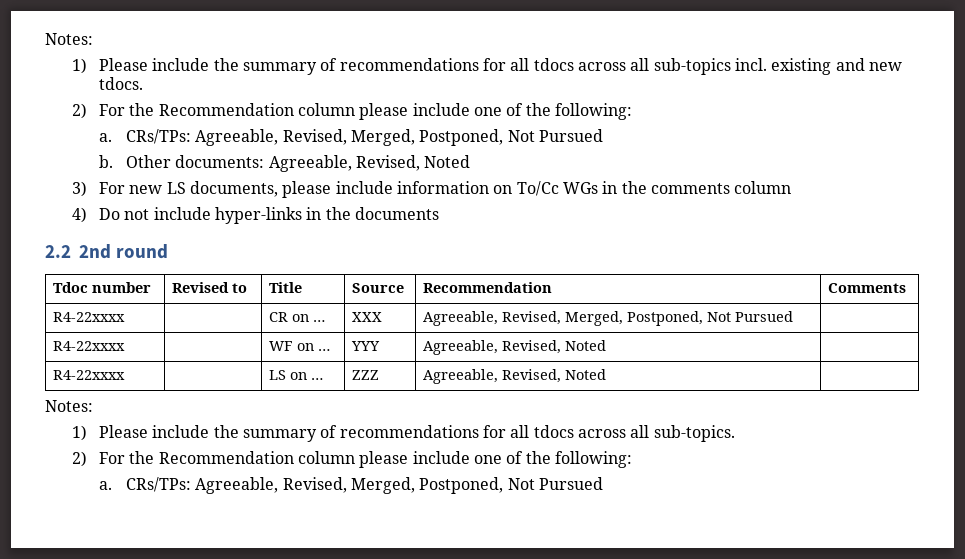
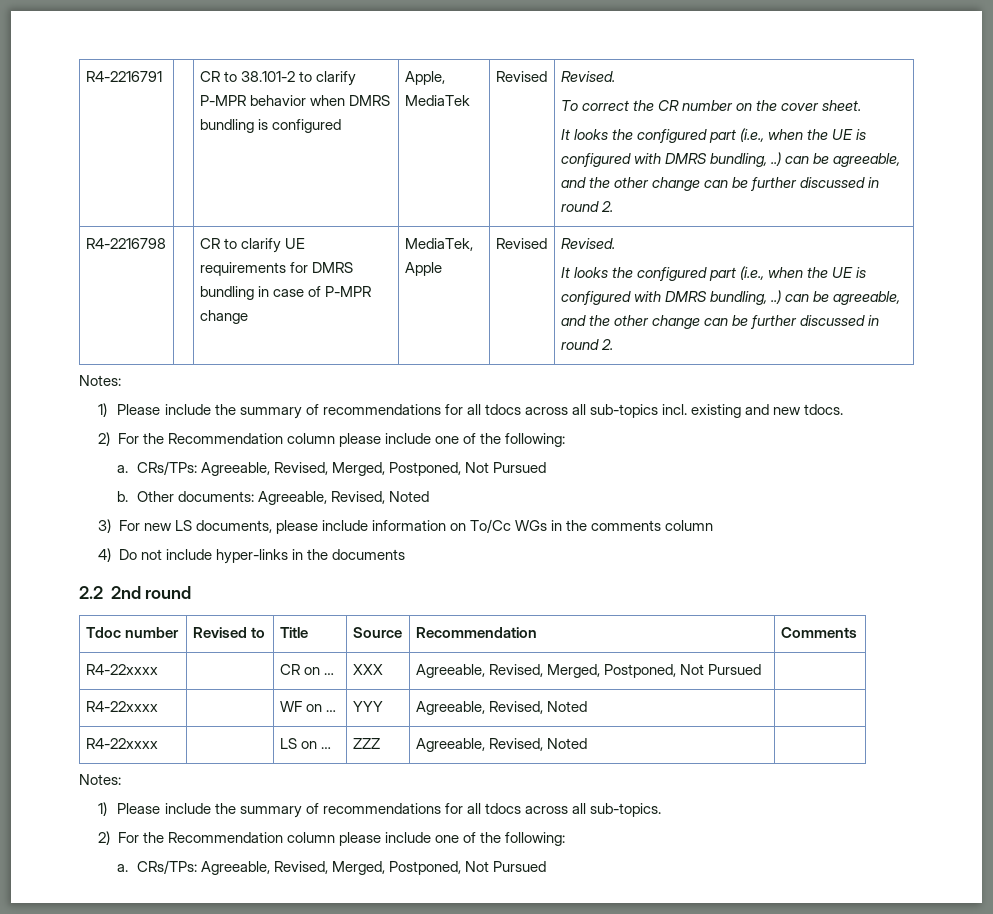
+ R4-2216791 | | CR to 38.101-2 to clarify P-MPR behavior when DMRS bundling is configured | Apple, MediaTek | Revised | Revised.
+ To correct the CR number on the cover sheet.
+ It looks the configured part (i.e., when the UE is configured with DMRS bundling, ..) can be agreeable, and the other change can be further discussed in round 2.
+ R4-2216798 | | CR to clarify UE requirements for DMRS bundling in case of P-MPR change | MediaTek, Apple | Revised | Revised.
+ It looks the configured part (i.e., when the UE is configured with DMRS bundling, ..) can be agreeable, and the other change can be further discussed in round 2.

